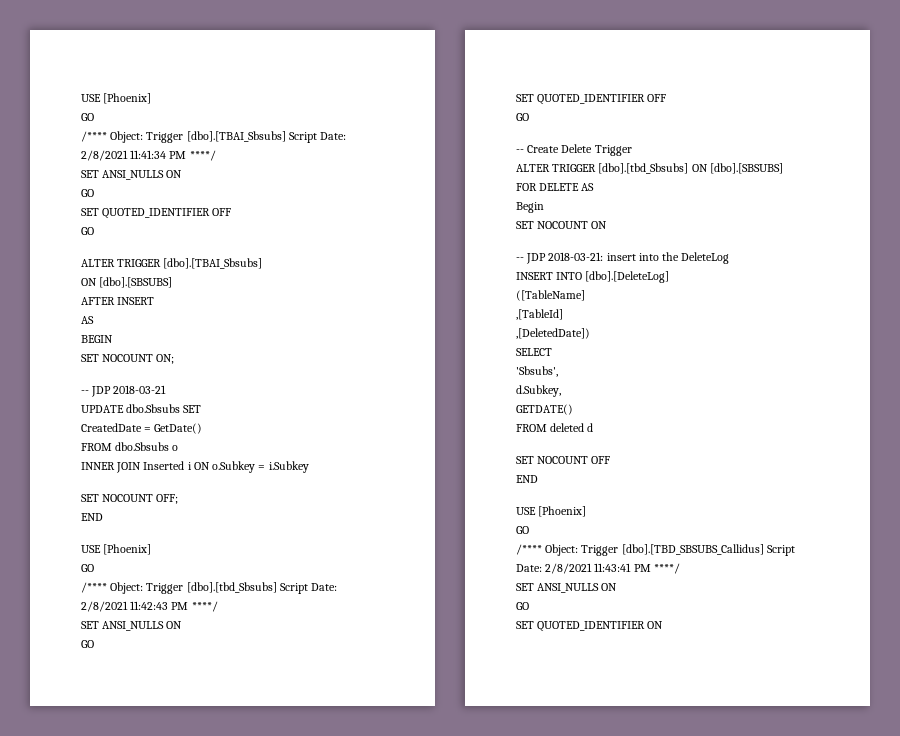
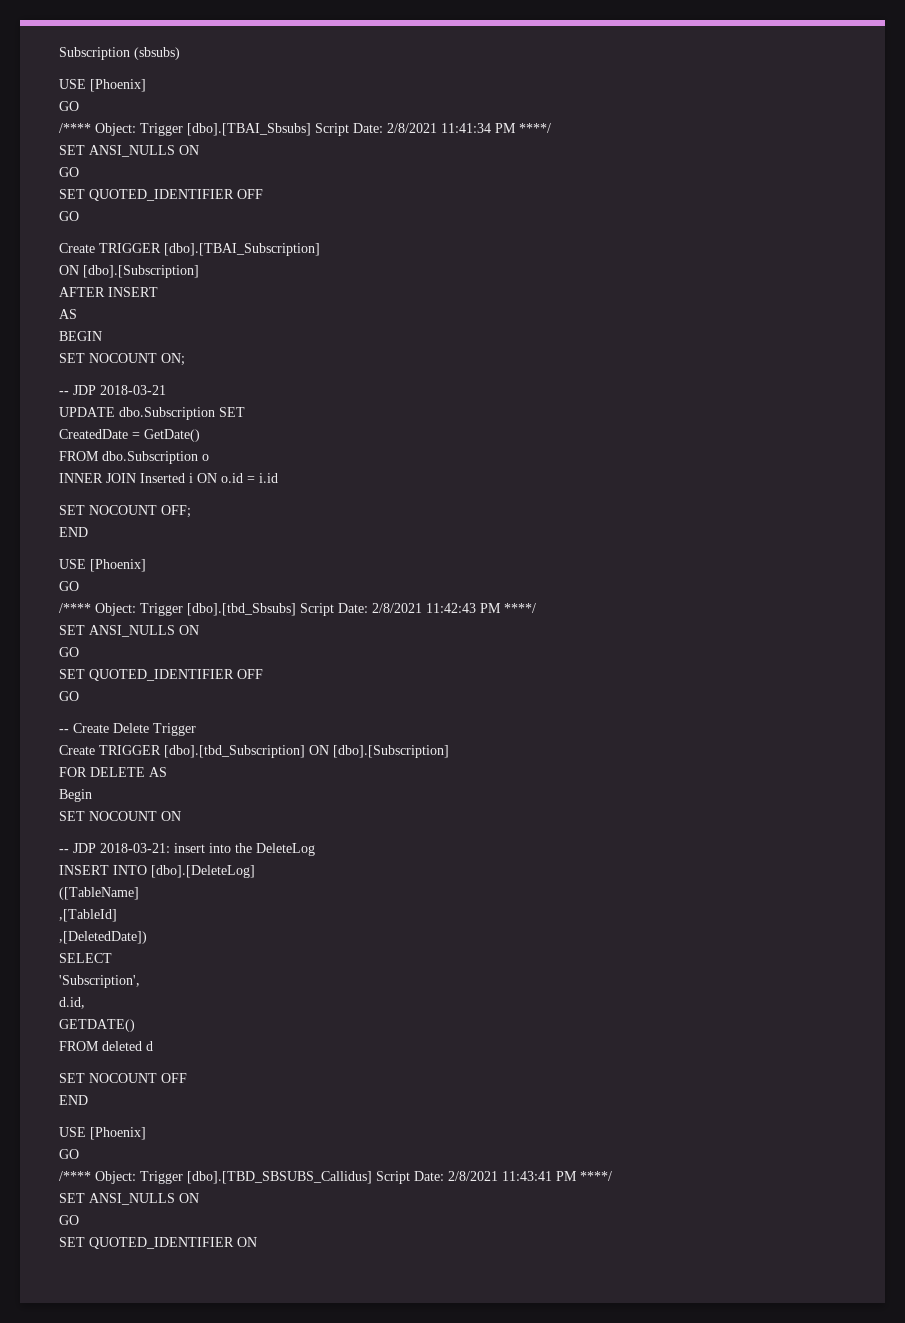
+ Subscription (sbsubs)
- ALTER TRIGGER [dbo].[TBAI_Sbsubs]
- ON [dbo].[SBSUBS]
+ Create TRIGGER [dbo].[TBAI_Subscription]
+ ON [dbo].[Subscription]
- UPDATE dbo.Sbsubs SET
+ UPDATE dbo.Subscription SET
- FROM dbo.Sbsubs o
+ FROM dbo.Subscription o
- INNER JOIN Inserted i ON o.Subkey = i.Subkey
+ INNER JOIN Inserted i ON o.id = i.id
- ALTER TRIGGER [dbo].[tbd_Sbsubs] ON [dbo].[SBSUBS]
+ Create TRIGGER [dbo].[tbd_Subscription] ON [dbo].[Subscription]
- 'Sbsubs',
- d.Subkey,
+ 'Subscription',
+ d.id,

